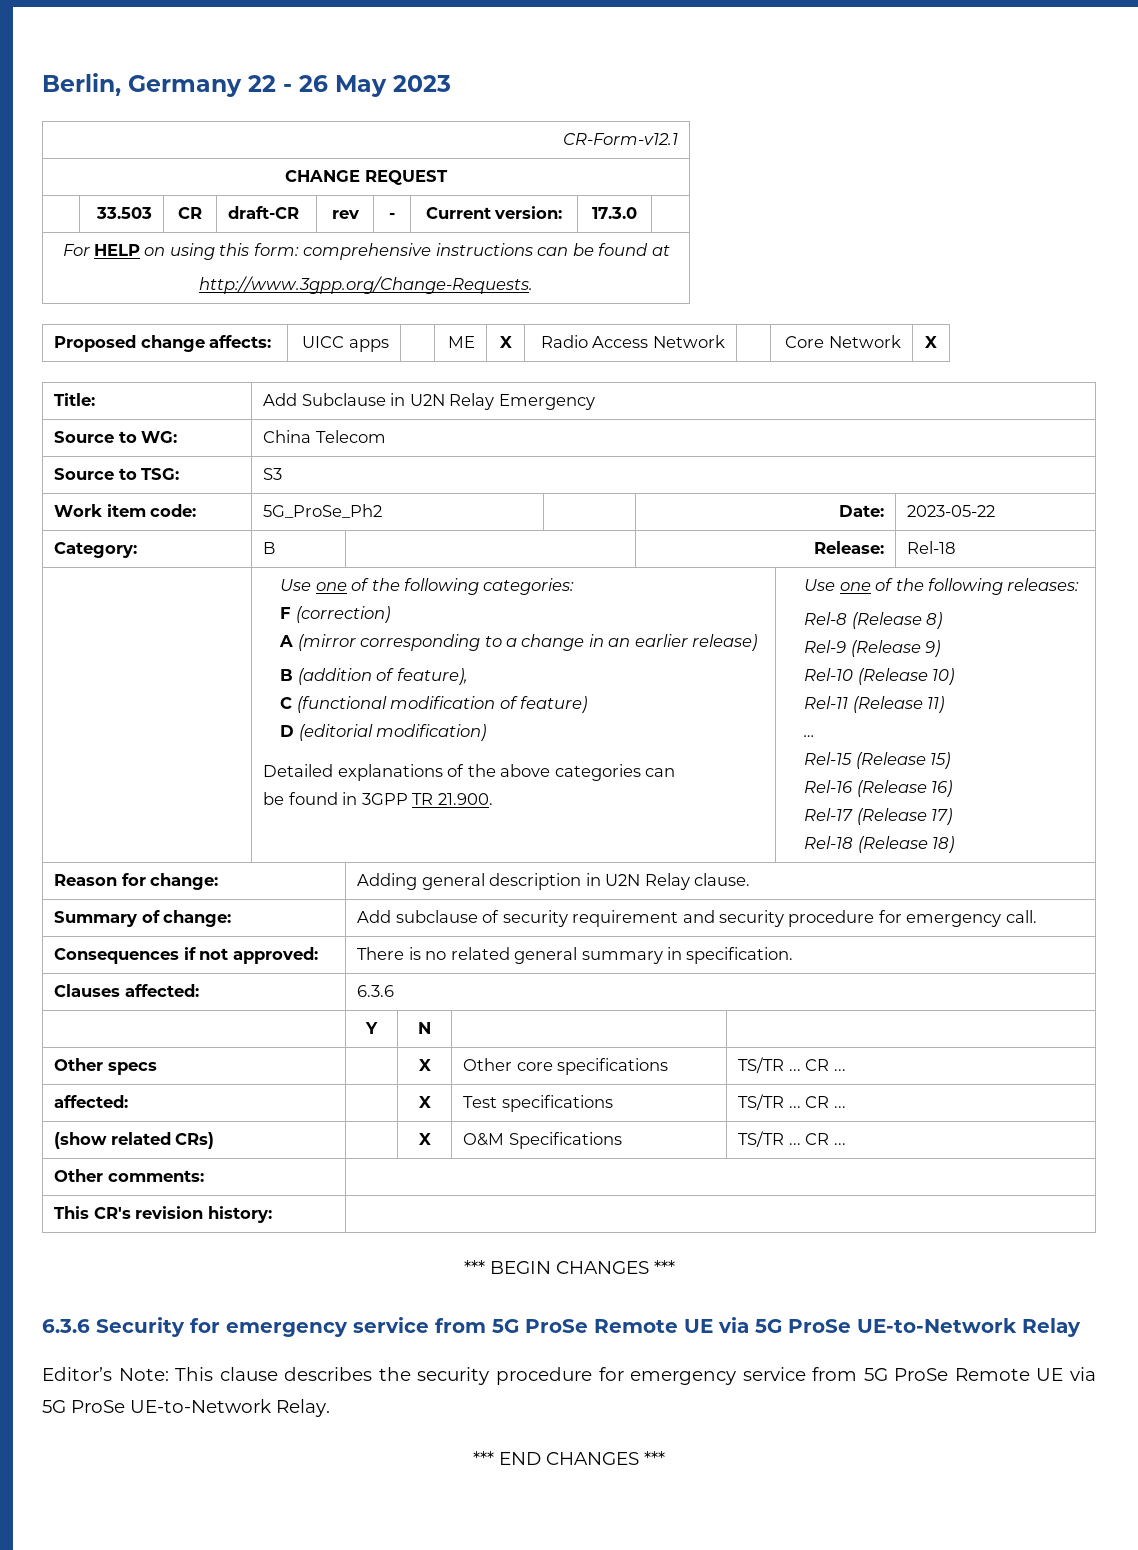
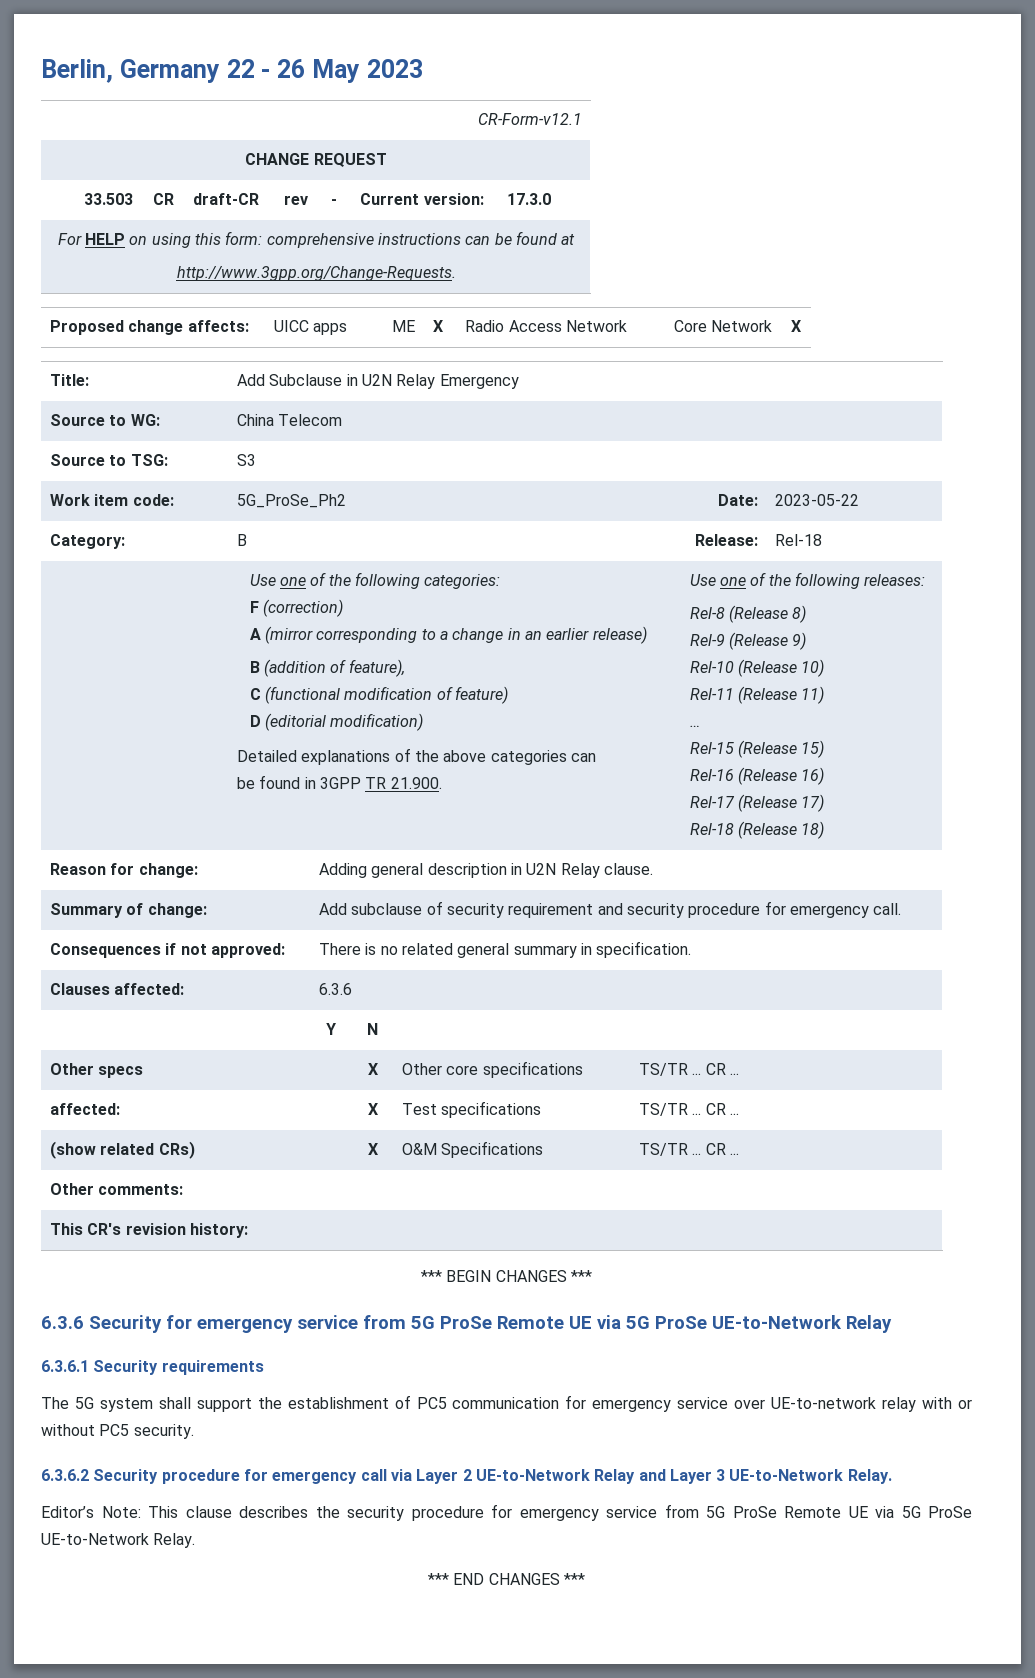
+ 6.3.6.1 Security requirements
+ The 5G system shall support the establishment of PC5 communication for emergency service over UE-to-network relay with or without PC5 security.
+ 6.3.6.2 Security procedure for emergency call via Layer 2 UE-to-Network Relay and Layer 3 UE-to-Network Relay.

